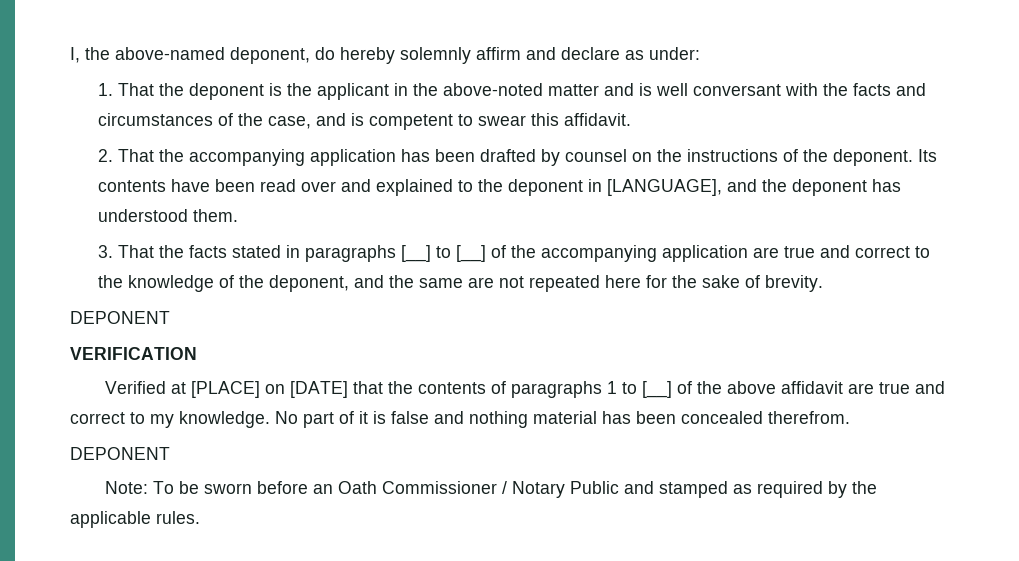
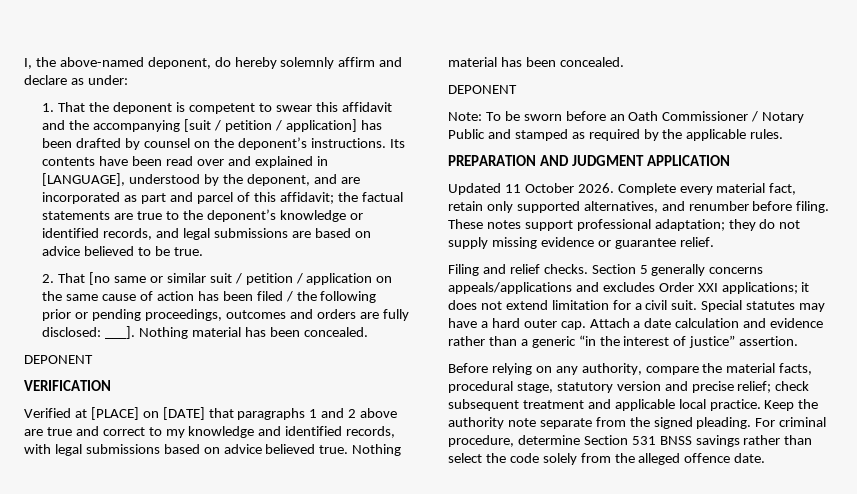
- 1. That the deponent is the applicant in the above-noted matter and is well conversant with the facts and circumstances of the case, and is competent to swear this affidavit.
- 2. That the accompanying application has been drafted by counsel on the instructions of the deponent.
+ 1. That the deponent is competent to swear this affidavit and the accompanying [suit / petition / application] has been drafted by counsel on the deponent’s instructions.
- Its contents have been read over and explained to the deponent in [LANGUAGE], and the deponent has understood them.
- 3. That the facts stated in paragraphs [__] to [__] of the accompanying application are true and correct to the knowledge of the deponent, and the same are not repeated here for the sake of brevity.
+ Its contents have been read over and explained in [LANGUAGE], understood by the deponent, and are incorporated as part and parcel of this affidavit; the factual statements are true to the deponent’s knowledge or identified records, and legal submissions are based on advice believed to be true.
+ 2. That [no same or similar suit / petition / application on the same cause of action has been filed / the following prior or pending proceedings, outcomes and orders are fully disclosed: ___]. Nothing material has been concealed.
- Verified at [PLACE] on [DATE] that the contents of paragraphs 1 to [__] of the above affidavit are true and correct to my knowledge. No part of it is false and nothing material has been concealed therefrom.
+ Verified at [PLACE] on [DATE] that paragraphs 1 and 2 above are true and correct to my knowledge and identified records, with legal submissions based on advice believed true. Nothing material has been concealed.
+ PREPARATION AND JUDGMENT APPLICATION
+ Updated 11 October 2026. Complete every material fact, retain only supported alternatives, and renumber before filing. These notes support professional adaptation; they do not supply missing evidence or guarantee relief.
+ Filing and relief checks. Section 5 generally concerns appeals/applications and excludes Order XXI applications; it does not extend limitation for a civil suit. Special statutes may have a hard outer cap. Attach a date calculation and evidence rather than a generic “in the interest of justice” assertion.
+ Before relying on any authority, compare the material facts, procedural stage, statutory version and precise relief; check subsequent treatment and applicable local practice. Keep the authority note separate from the signed pleading. For criminal procedure, determine Section 531 BNSS savings rather than select the code solely from the alleged offence date.

